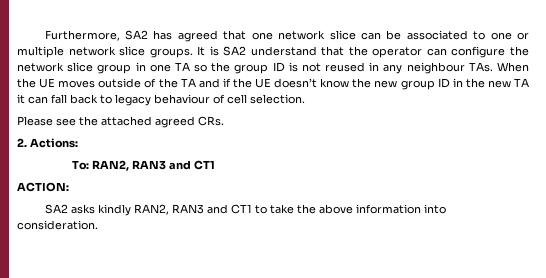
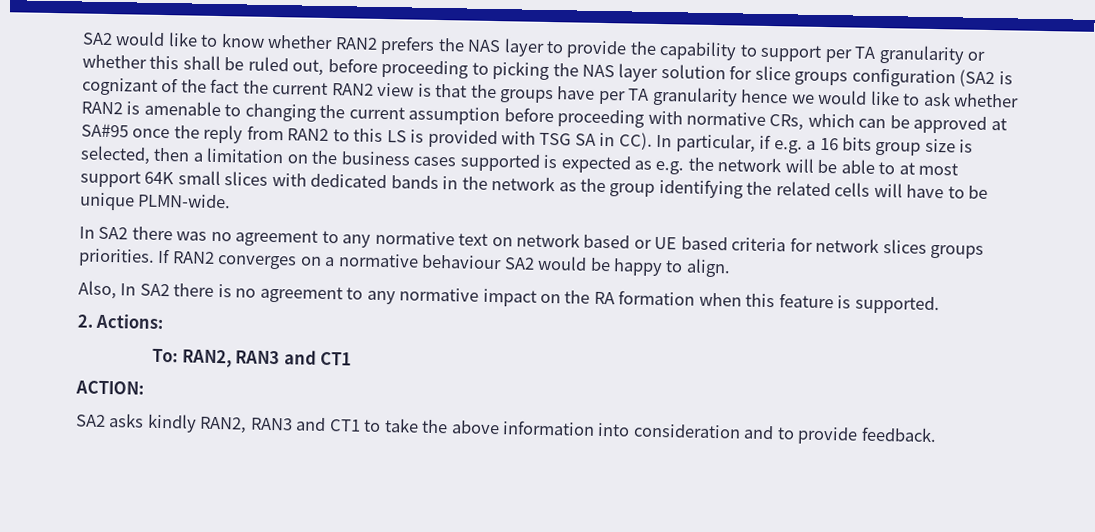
- Furthermore, SA2 has agreed that one network slice can be associated to one or multiple network slice groups. It is SA2 understand that the operator can configure the network slice group in one TA so the group ID is not reused in any neighbour TAs. When the UE moves outside of the TA and if the UE doesn’t know the new group ID in the new TA it can fall back to legacy behaviour of cell selection.
- Please see the attached agreed CRs.
+ SA2 would like to know whether RAN2 prefers the NAS layer to provide the capability to support per TA granularity or whether this shall be ruled out, before proceeding to picking the NAS layer solution for slice groups configuration (SA2 is cognizant of the fact the current RAN2 view is that the groups have per TA granularity hence we would like to ask whether RAN2 is amenable to changing the current assumption before proceeding with normative CRs, which can be approved at SA#95 once the reply from RAN2 to this LS is provided with TSG SA in CC). In particular, if e.g. a 16 bits group size is selected, then a limitation on the business cases supported is expected as e.g. the network will be able to at most support 64K small slices with dedicated bands in the network as the group identifying the related cells will have to be unique PLMN-wide.
+ In SA2 there was no agreement to any normative text on network based or UE based criteria for network slices groups priorities. If RAN2 converges on a normative behaviour SA2 would be happy to align.
+ Also, In SA2 there is no agreement to any normative impact on the RA formation when this feature is supported.
- SA2 asks kindly RAN2, RAN3 and CT1 to take the above information into consideration.
+ SA2 asks kindly RAN2, RAN3 and CT1 to take the above information into consideration and to provide feedback.

